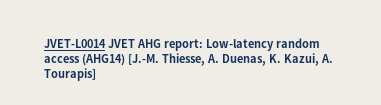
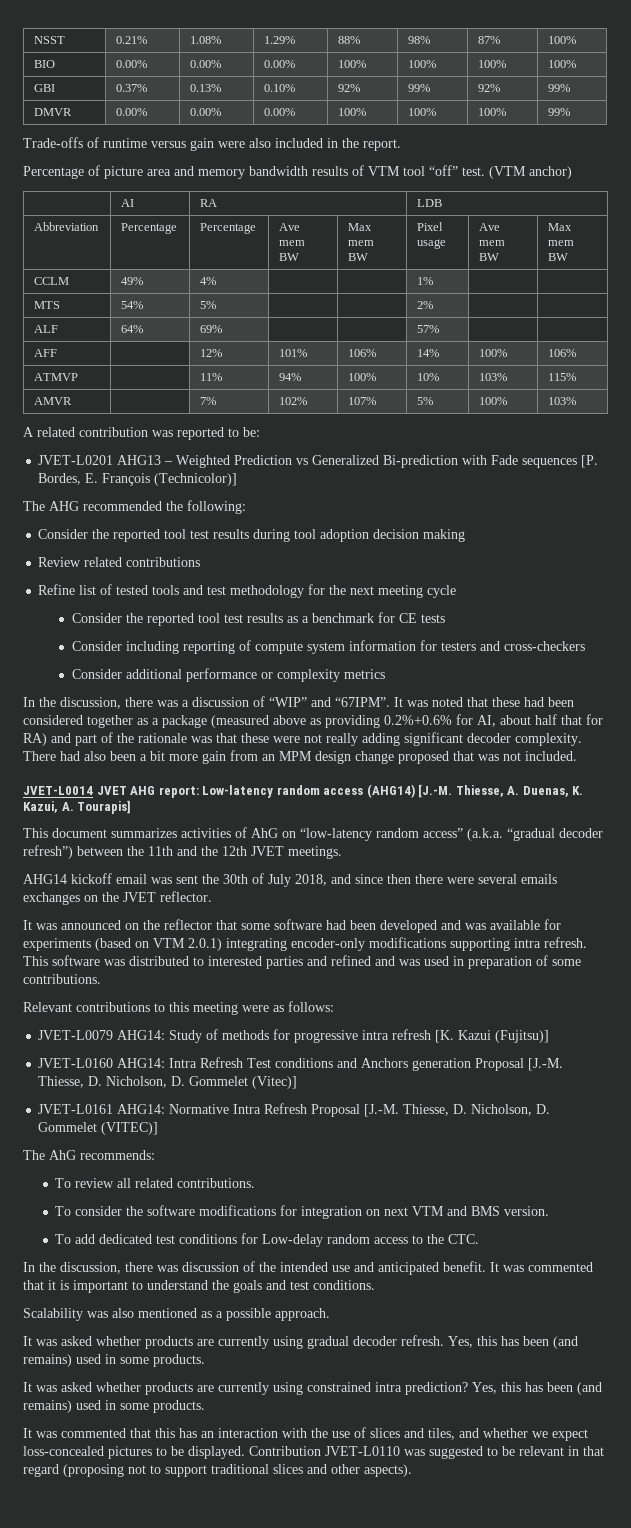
+ NSST | 0.21% | 1.08% | 1.29% | 88% | 98% | 87% | 100%
+ BIO | 0.00% | 0.00% | 0.00% | 100% | 100% | 100% | 100%
+ GBI | 0.37% | 0.13% | 0.10% | 92% | 99% | 92% | 99%
+ DMVR | 0.00% | 0.00% | 0.00% | 100% | 100% | 100% | 99%
+ Trade-offs of runtime versus gain were also included in the report.
+ Percentage of picture area and memory bandwidth results of VTM tool “off” test. (VTM anchor)
+ | AI | RA | LDB
+ Abbreviation | Percentage | Percentage | Ave mem BW | Max mem BW | Pixel usage | Ave mem BW | Max mem BW
+ CCLM | 49% | 4% | | | 1% | |
+ MTS | 54% | 5% | | | 2% | |
+ ALF | 64% | 69% | | | 57% | |
+ AFF | | 12% | 101% | 106% | 14% | 100% | 106%
+ ATMVP | | 11% | 94% | 100% | 10% | 103% | 115%
+ AMVR | | 7% | 102% | 107% | 5% | 100% | 103%
+ A related contribution was reported to be:
+ JVET-L0201 AHG13 – Weighted Prediction vs Generalized Bi-prediction with Fade sequences [P. Bordes, E. François (Technicolor)]
+ The AHG recommended the following:
+ Consider the reported tool test results during tool adoption decision making
+ Review related contributions
+ Refine list of tested tools and test methodology for the next meeting cycle
+ Consider the reported tool test results as a benchmark for CE tests
+ Consider including reporting of compute system information for testers and cross-checkers
+ Consider additional performance or complexity metrics
+ In the discussion, there was a discussion of “WIP” and “67IPM”. It was noted that these had been considered together as a package (measured above as providing 0.2%+0.6% for AI, about half that for RA) and part of the rationale was that these were not really adding significant decoder complexity. There had also been a bit more gain from an MPM design change proposed that was not included.
+ This document summarizes activities of AhG on “low-latency random access” (a.k.a. “gradual decoder refresh”) between the 11th and the 12th JVET meetings.
+ AHG14 kickoff email was sent the 30th of July 2018, and since then there were several emails exchanges on the JVET reflector.
+ It was announced on the reflector that some software had been developed and was available for experiments (based on VTM 2.0.1) integrating encoder-only modifications supporting intra refresh. This software was distributed to interested parties and refined and was used in preparation of some contributions.
+ Relevant contributions to this meeting were as follows:
+ JVET-L0079 AHG14: Study of methods for progressive intra refresh [K. Kazui (Fujitsu)]
+ JVET-L0160 AHG14: Intra Refresh Test conditions and Anchors generation Proposal [J.-M. Thiesse, D. Nicholson, D. Gommelet (Vitec)]
+ JVET-L0161 AHG14: Normative Intra Refresh Proposal [J.-M. Thiesse, D. Nicholson, D. Gommelet (VITEC)]
+ The AhG recommends:
+ To review all related contributions.
+ To consider the software modifications for integration on next VTM and BMS version.
+ To add dedicated test conditions for Low-delay random access to the CTC.
+ In the discussion, there was discussion of the intended use and anticipated benefit. It was commented that it is important to understand the goals and test conditions.
+ Scalability was also mentioned as a possible approach.
+ It was asked whether products are currently using gradual decoder refresh. Yes, this has been (and remains) used in some products.
+ It was asked whether products are currently using constrained intra prediction? Yes, this has been (and remains) used in some products.
+ It was commented that this has an interaction with the use of slices and tiles, and whether we expect loss-concealed pictures to be displayed. Contribution JVET-L0110 was suggested to be relevant in that regard (proposing not to support traditional slices and other aspects).

